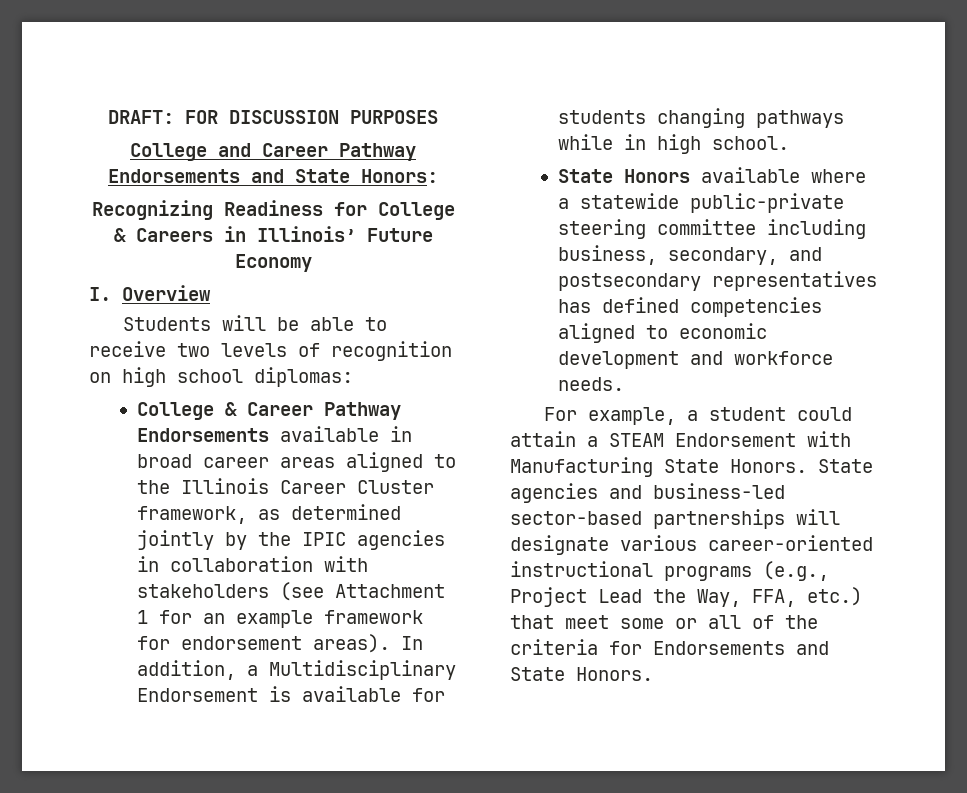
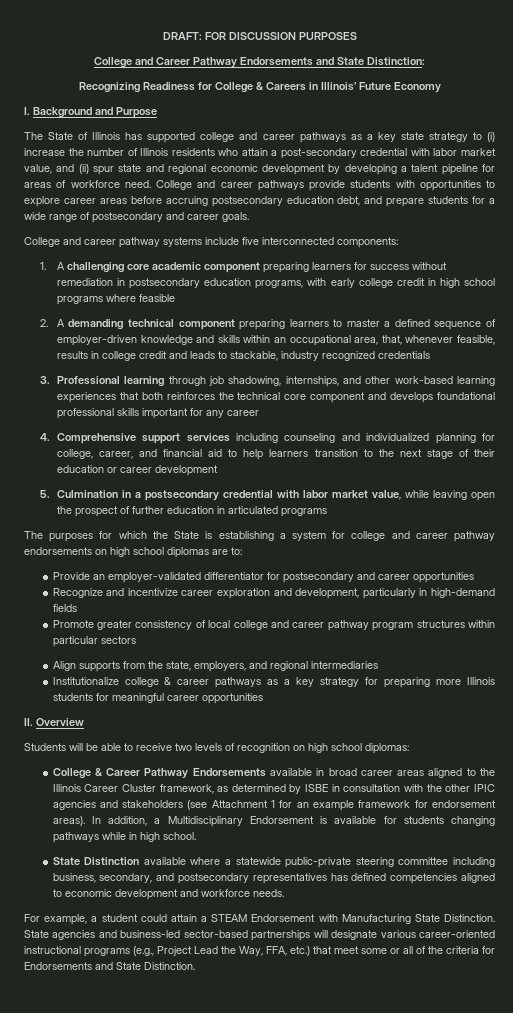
- College and Career Pathway Endorsements and State Honors:
+ College and Career Pathway Endorsements and State Distinction:
- I. Overview
+ I. Background and Purpose
+ The State of Illinois has supported college and career pathways as a key state strategy to (i) increase the number of Illinois residents who attain a post-secondary credential with labor market value, and (ii) spur state and regional economic development by developing a talent pipeline for areas of workforce need. College and career pathways provide students with opportunities to explore career areas before accruing postsecondary education debt, and prepare students for a wide range of postsecondary and career goals.
+ College and career pathway systems include five interconnected components:
+ 1. A challenging core academic component preparing learners for success without remediation in postsecondary education programs, with early college credit in high school programs where feasible
+ 2. A demanding technical component preparing learners to master a defined sequence of employer-driven knowledge and skills within an occupational area, that, whenever feasible, results in college credit and leads to stackable, industry recognized credentials
+ 3. Professional learning through job shadowing, internships, and other work-based learning experiences that both reinforces the technical core component and develops foundational professional skills important for any career
+ 4. Comprehensive support services including counseling and individualized planning for college, career, and financial aid to help learners transition to the next stage of their education or career development
+ 5. Culmination in a postsecondary credential with labor market value, while leaving open the prospect of further education in articulated programs
+ The purposes for which the State is establishing a system for college and career pathway endorsements on high school diplomas are to:
+ Provide an employer-validated differentiator for postsecondary and career opportunities
+ Recognize and incentivize career exploration and development, particularly in high-demand fields
+ Promote greater consistency of local college and career pathway program structures within particular sectors
+ Align supports from the state, employers, and regional intermediaries
+ Institutionalize college & career pathways as a key strategy for preparing more Illinois students for meaningful career opportunities
+ II. Overview
- College & Career Pathway Endorsements available in broad career areas aligned to the Illinois Career Cluster framework, as determined jointly by the IPIC agencies in collaboration with stakeholders (see Attachment 1 for an example framework for endorsement areas).
+ College & Career Pathway Endorsements available in broad career areas aligned to the Illinois Career Cluster framework, as determined by ISBE in consultation with the other IPIC agencies and stakeholders (see Attachment 1 for an example framework for endorsement areas).
- State Honors available where a statewide public-private steering committee including business, secondary, and postsecondary representatives has defined competencies aligned to economic development and workforce needs.
+ State Distinction available where a statewide public-private steering committee including business, secondary, and postsecondary representatives has defined competencies aligned to economic development and workforce needs.
- For example, a student could attain a STEAM Endorsement with Manufacturing State Honors.
+ For example, a student could attain a STEAM Endorsement with Manufacturing State Distinction.
- State agencies and business-led sector-based partnerships will designate various career-oriented instructional programs (e.g., Project Lead the Way, FFA, etc.) that meet some or all of the criteria for Endorsements and State Honors.
+ State agencies and business-led sector-based partnerships will designate various career-oriented instructional programs (e.g., Project Lead the Way, FFA, etc.) that meet some or all of the criteria for Endorsements and State Distinction.

